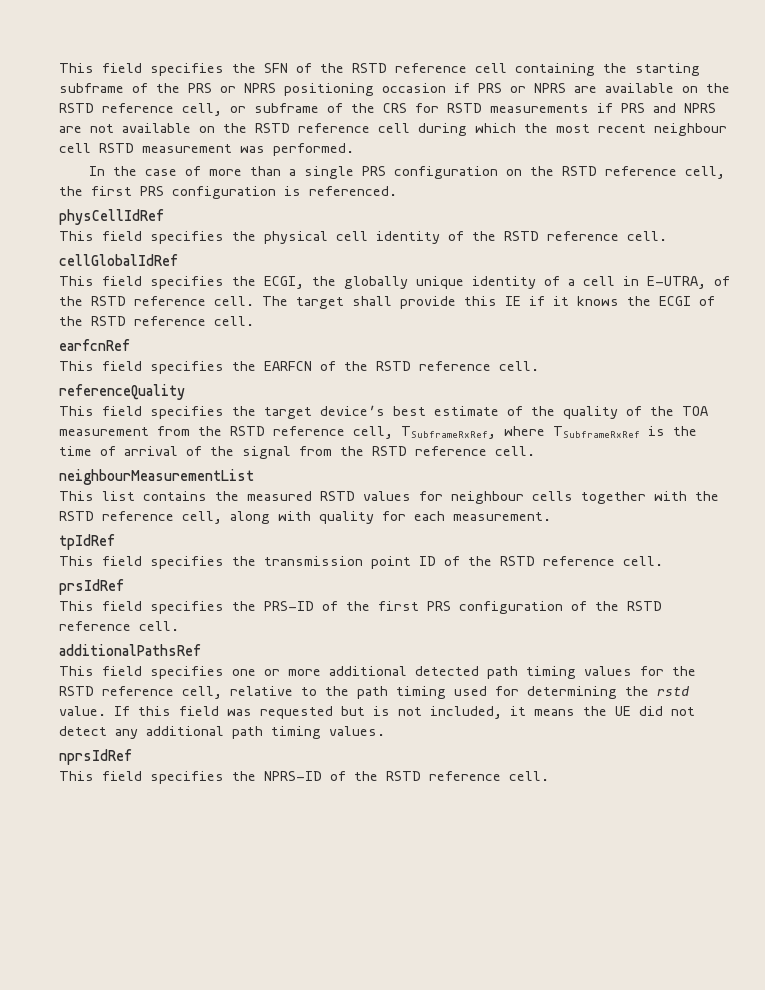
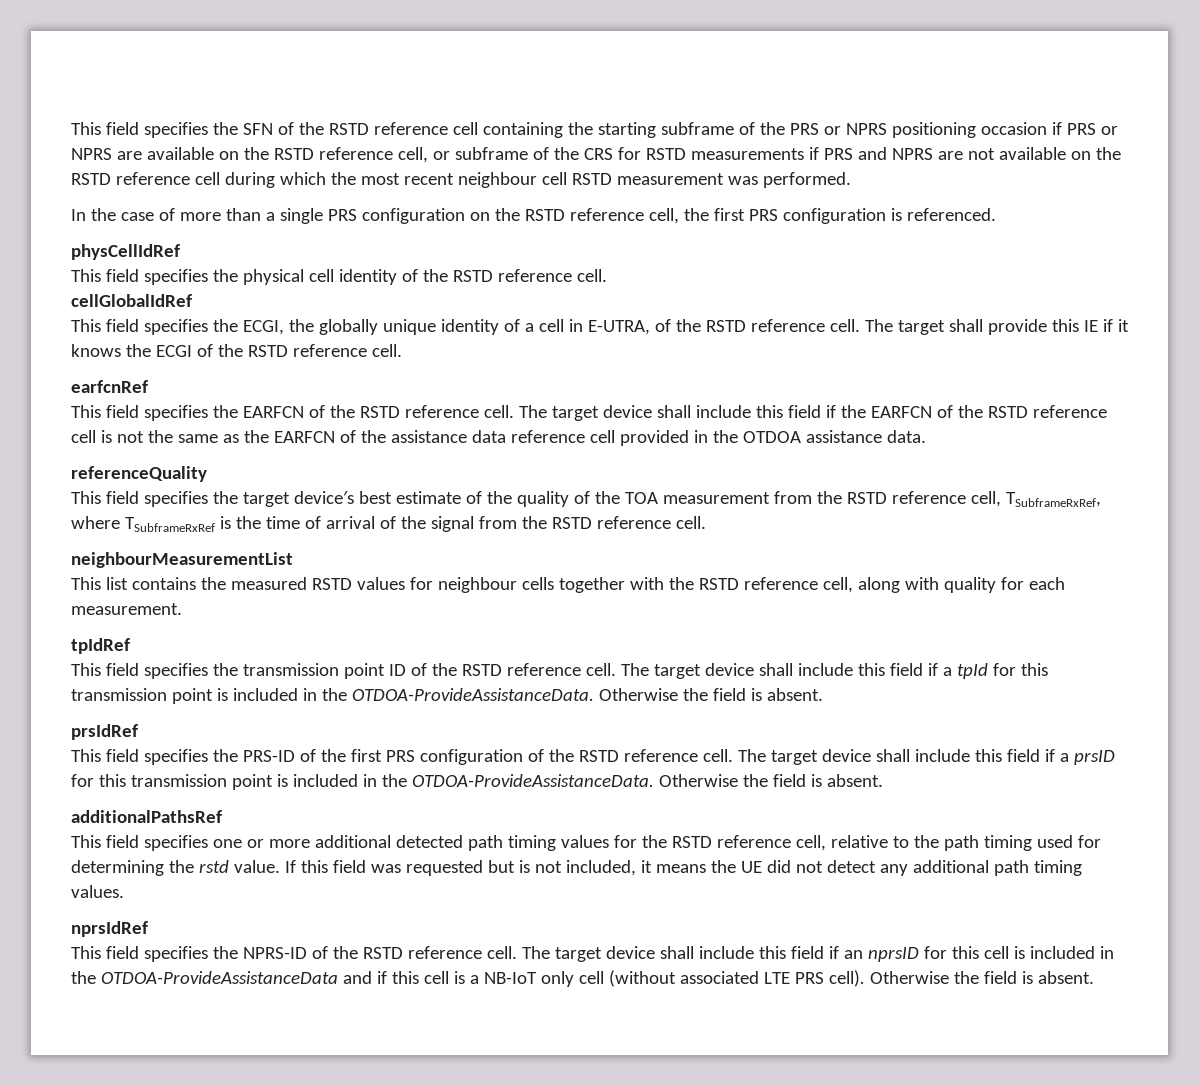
+ The target device shall include this field if the EARFCN of the RSTD reference cell is not the same as the EARFCN of the assistance data reference cell provided in the OTDOA assistance data.
+ The target device shall include this field if a tpId for this transmission point is included in the OTDOA-ProvideAssistanceData. Otherwise the field is absent.
+ The target device shall include this field if a prsID for this transmission point is included in the OTDOA-ProvideAssistanceData. Otherwise the field is absent.
+ The target device shall include this field if an nprsID for this cell is included in the OTDOA-ProvideAssistanceData and if this cell is a NB-IoT only cell (without associated LTE PRS cell). Otherwise the field is absent.

